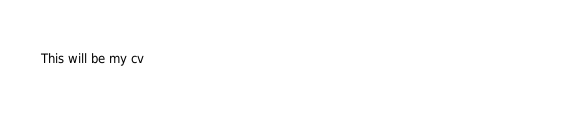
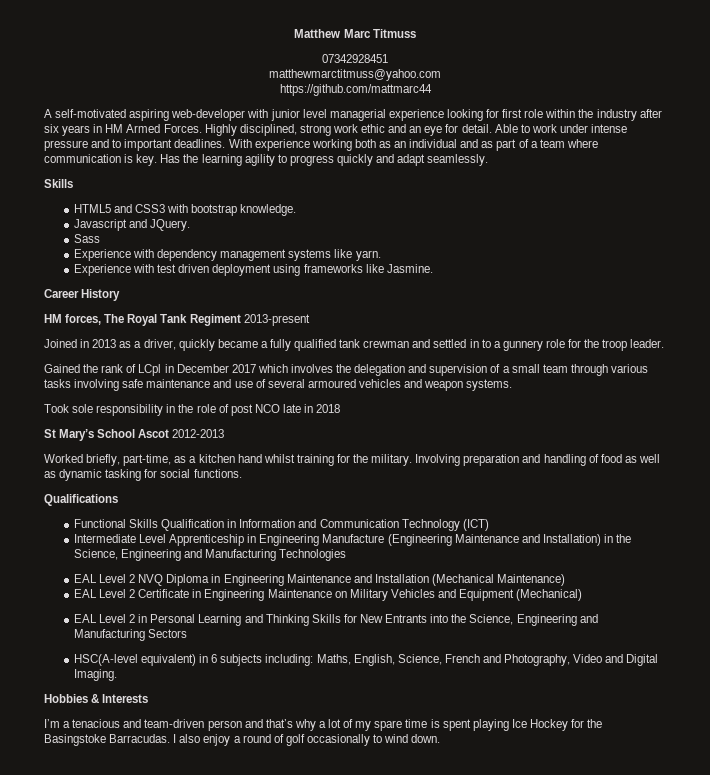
- This will be my cv
+ Matthew Marc Titmuss
+ 07342928451
+ matthewmarctitmuss@yahoo.com
+ https://github.com/mattmarc44
+ A self-motivated aspiring web-developer with junior level managerial experience looking for first role within the industry after six years in HM Armed Forces. Highly disciplined, strong work ethic and an eye for detail. Able to work under intense pressure and to important deadlines. With experience working both as an individual and as part of a team where communication is key. Has the learning agility to progress quickly and adapt seamlessly.
+ Skills
+ HTML5 and CSS3 with bootstrap knowledge.
+ Javascript and JQuery.
+ Sass
+ Experience with dependency management systems like yarn.
+ Experience with test driven deployment using frameworks like Jasmine.
+ Career History
+ HM forces, The Royal Tank Regiment 2013-present
+ Joined in 2013 as a driver, quickly became a fully qualified tank crewman and settled in to a gunnery role for the troop leader.
+ Gained the rank of LCpl in December 2017 which involves the delegation and supervision of a small team through various tasks involving safe maintenance and use of several armoured vehicles and weapon systems.
+ Took sole responsibility in the role of post NCO late in 2018
+ St Mary’s School Ascot 2012-2013
+ Worked briefly, part-time, as a kitchen hand whilst training for the military. Involving preparation and handling of food as well as dynamic tasking for social functions.
+ Qualifications
+ Functional Skills Qualification in Information and Communication Technology (ICT)
+ Intermediate Level Apprenticeship in Engineering Manufacture (Engineering Maintenance and Installation) in the Science, Engineering and Manufacturing Technologies
+ EAL Level 2 NVQ Diploma in Engineering Maintenance and Installation (Mechanical Maintenance)
+ EAL Level 2 Certificate in Engineering Maintenance on Military Vehicles and Equipment (Mechanical)
+ EAL Level 2 in Personal Learning and Thinking Skills for New Entrants into the Science, Engineering and Manufacturing Sectors
+ HSC(A-level equivalent) in 6 subjects including: Maths, English, Science, French and Photography, Video and Digital Imaging.
+ Hobbies & Interests
+ I’m a tenacious and team-driven person and that’s why a lot of my spare time is spent playing Ice Hockey for the Basingstoke Barracudas. I also enjoy a round of golf occasionally to wind down.

